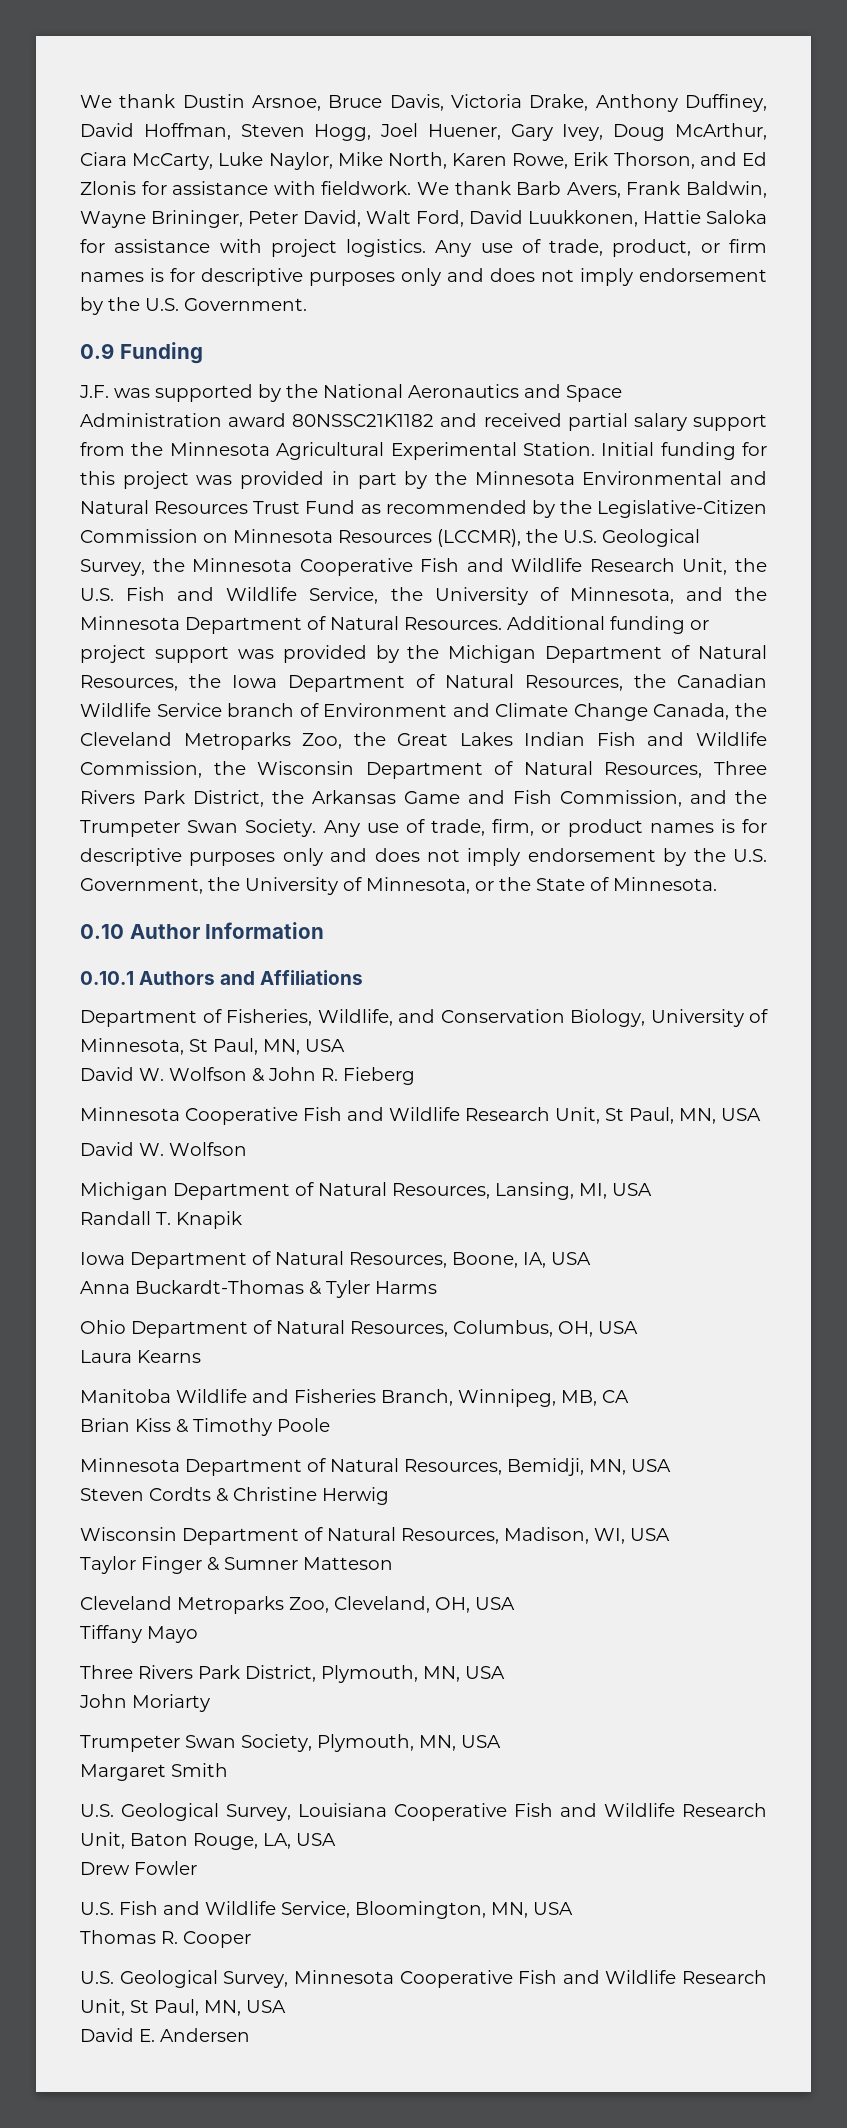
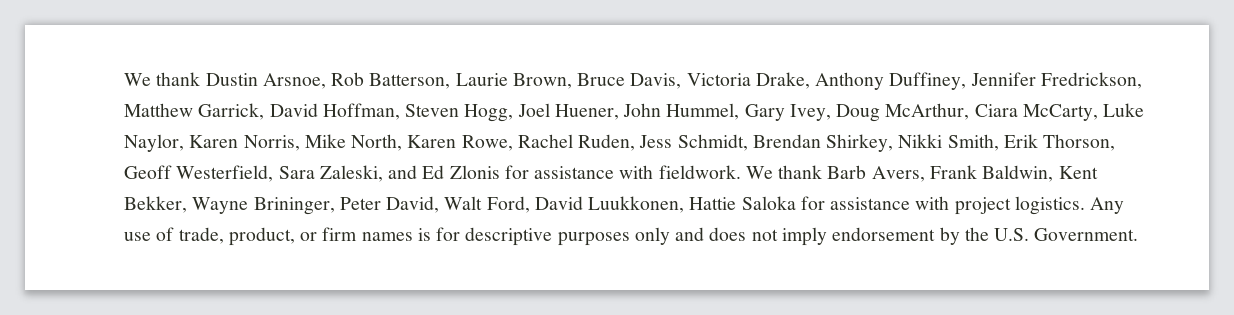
- We thank Dustin Arsnoe, Bruce Davis, Victoria Drake, Anthony Duffiney, David Hoffman, Steven Hogg, Joel Huener, Gary Ivey, Doug McArthur, Ciara McCarty, Luke Naylor, Mike North, Karen Rowe, Erik Thorson, and Ed Zlonis for assistance with fieldwork.
+ We thank Dustin Arsnoe, Rob Batterson, Laurie Brown, Bruce Davis, Victoria Drake, Anthony Duffiney, Jennifer Fredrickson, Matthew Garrick, David Hoffman, Steven Hogg, Joel Huener, John Hummel, Gary Ivey, Doug McArthur, Ciara McCarty, Luke Naylor, Karen Norris, Mike North, Karen Rowe, Rachel Ruden, Jess Schmidt, Brendan Shirkey, Nikki Smith, Erik Thorson, Geoff Westerfield, Sara Zaleski, and Ed Zlonis for assistance with fieldwork.
- We thank Barb Avers, Frank Baldwin, Wayne Brininger, Peter David, Walt Ford, David Luukkonen, Hattie Saloka for assistance with project logistics.
+ We thank Barb Avers, Frank Baldwin, Kent Bekker, Wayne Brininger, Peter David, Walt Ford, David Luukkonen, Hattie Saloka for assistance with project logistics.
- 0.9 Funding
- J.F. was supported by the National Aeronautics and Space Administration award 80NSSC21K1182 and received partial salary support from the Minnesota Agricultural Experimental Station. Initial funding for this project was provided in part by the Minnesota Environmental and Natural Resources Trust Fund as recommended by the Legislative-Citizen Commission on Minnesota Resources (LCCMR), the U.S. Geological Survey, the Minnesota Cooperative Fish and Wildlife Research Unit, the U.S. Fish and Wildlife Service, the University of Minnesota, and the Minnesota Department of Natural Resources. Additional funding or project support was provided by the Michigan Department of Natural Resources, the Iowa Department of Natural Resources, the Canadian Wildlife Service branch of Environment and Climate Change Canada, the Cleveland Metroparks Zoo, the Great Lakes Indian Fish and Wildlife Commission, the Wisconsin Department of Natural Resources, Three Rivers Park District, the Arkansas Game and Fish Commission, and the Trumpeter Swan Society. Any use of trade, firm, or product names is for descriptive purposes only and does not imply endorsement by the U.S. Government, the University of Minnesota, or the State of Minnesota.
- 0.10 Author Information
- 0.10.1 Authors and Affiliations
- Department of Fisheries, Wildlife, and Conservation Biology, University of Minnesota, St Paul, MN, USA
- David W. Wolfson & John R. Fieberg
- Minnesota Cooperative Fish and Wildlife Research Unit, St Paul, MN, USA
- David W. Wolfson
- Michigan Department of Natural Resources, Lansing, MI, USA
- Randall T. Knapik
- Iowa Department of Natural Resources, Boone, IA, USA
- Anna Buckardt-Thomas & Tyler Harms
- Ohio Department of Natural Resources, Columbus, OH, USA
- Laura Kearns
- Manitoba Wildlife and Fisheries Branch, Winnipeg, MB, CA
- Brian Kiss & Timothy Poole
- Minnesota Department of Natural Resources, Bemidji, MN, USA
- Steven Cordts & Christine Herwig
- Wisconsin Department of Natural Resources, Madison, WI, USA
- Taylor Finger & Sumner Matteson
- Cleveland Metroparks Zoo, Cleveland, OH, USA
- Tiffany Mayo
- Three Rivers Park District, Plymouth, MN, USA
- John Moriarty
- Trumpeter Swan Society, Plymouth, MN, USA
- Margaret Smith
- U.S. Geological Survey, Louisiana Cooperative Fish and Wildlife Research Unit, Baton Rouge, LA, USA
- Drew Fowler
- U.S. Fish and Wildlife Service, Bloomington, MN, USA
- Thomas R. Cooper
- U.S. Geological Survey, Minnesota Cooperative Fish and Wildlife Research Unit, St Paul, MN, USA
- David E. Andersen

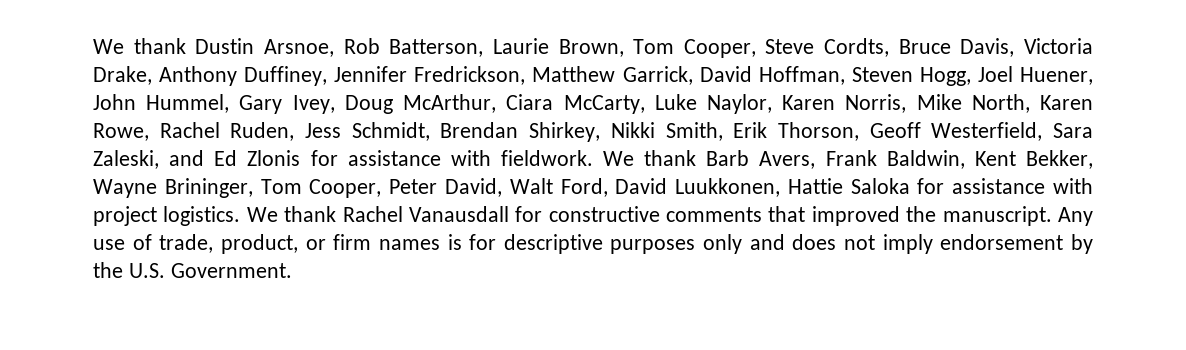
- We thank Dustin Arsnoe, Rob Batterson, Laurie Brown, Bruce Davis, Victoria Drake, Anthony Duffiney, Jennifer Fredrickson, Matthew Garrick, David Hoffman, Steven Hogg, Joel Huener, John Hummel, Gary Ivey, Doug McArthur, Ciara McCarty, Luke Naylor, Karen Norris, Mike North, Karen Rowe, Rachel Ruden, Jess Schmidt, Brendan Shirkey, Nikki Smith, Erik Thorson, Geoff Westerfield, Sara Zaleski, and Ed Zlonis for assistance with fieldwork.
+ We thank Dustin Arsnoe, Rob Batterson, Laurie Brown, Tom Cooper, Steve Cordts, Bruce Davis, Victoria Drake, Anthony Duffiney, Jennifer Fredrickson, Matthew Garrick, David Hoffman, Steven Hogg, Joel Huener, John Hummel, Gary Ivey, Doug McArthur, Ciara McCarty, Luke Naylor, Karen Norris, Mike North, Karen Rowe, Rachel Ruden, Jess Schmidt, Brendan Shirkey, Nikki Smith, Erik Thorson, Geoff Westerfield, Sara Zaleski, and Ed Zlonis for assistance with fieldwork.
- We thank Barb Avers, Frank Baldwin, Kent Bekker, Wayne Brininger, Peter David, Walt Ford, David Luukkonen, Hattie Saloka for assistance with project logistics.
+ We thank Barb Avers, Frank Baldwin, Kent Bekker, Wayne Brininger, Tom Cooper, Peter David, Walt Ford, David Luukkonen, Hattie Saloka for assistance with project logistics.
+ We thank Rachel Vanausdall for constructive comments that improved the manuscript.

